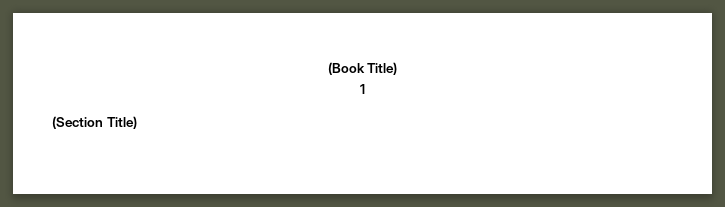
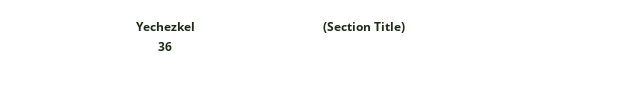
- (Book Title)
- 1
+ Yechezkel
+ 36

